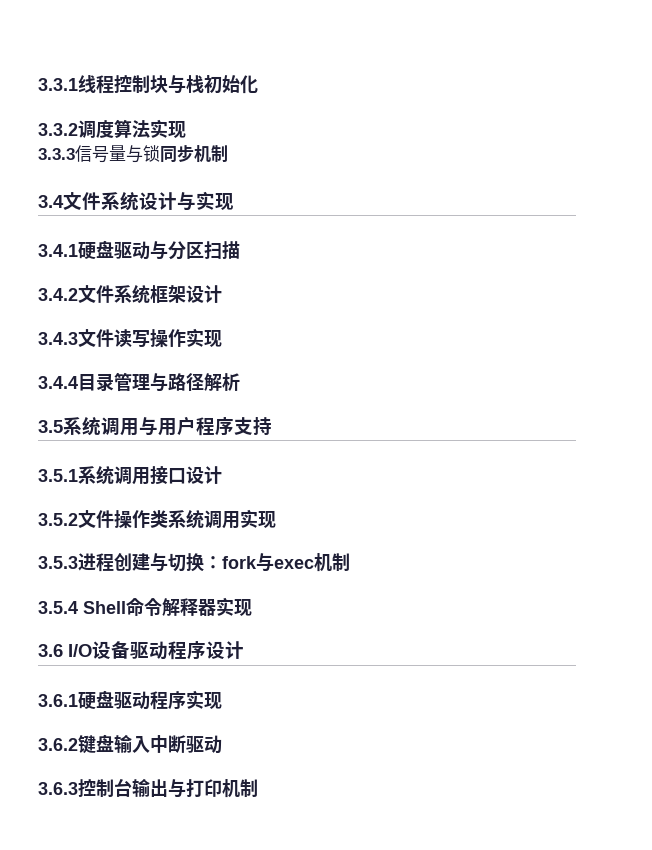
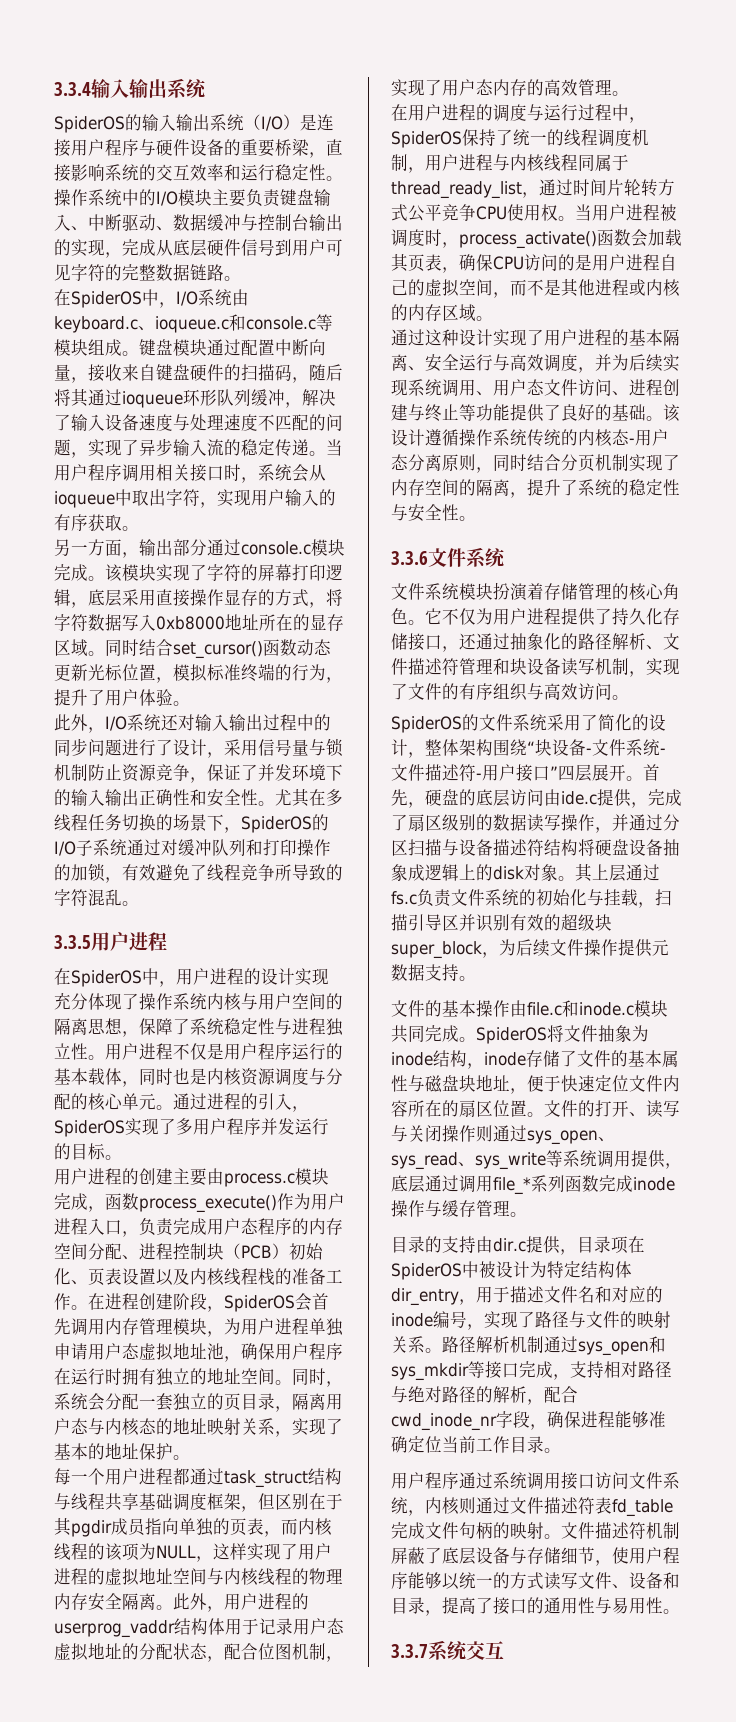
- 3.3.1线程控制块与栈初始化
- 3.3.2调度算法实现
- 3.3.3信号量与锁同步机制
- 3.4文件系统设计与实现
- 3.4.1硬盘驱动与分区扫描
- 3.4.2文件系统框架设计
- 3.4.3文件读写操作实现
- 3.4.4目录管理与路径解析
- 3.5系统调用与用户程序支持
- 3.5.1系统调用接口设计
- 3.5.2文件操作类系统调用实现
- 3.5.3进程创建与切换：fork与exec机制
- 3.5.4 Shell命令解释器实现
- 3.6 I/O设备驱动程序设计
- 3.6.1硬盘驱动程序实现
- 3.6.2键盘输入中断驱动
- 3.6.3控制台输出与打印机制
+ 3.3.4输入输出系统
+ SpiderOS的输入输出系统（I/O）是连接用户程序与硬件设备的重要桥梁，直接影响系统的交互效率和运行稳定性。操作系统中的I/O模块主要负责键盘输入、中断驱动、数据缓冲与控制台输出的实现，完成从底层硬件信号到用户可见字符的完整数据链路。
+ 在SpiderOS中，I/O系统由keyboard.c、ioqueue.c和console.c等模块组成。键盘模块通过配置中断向量，接收来自键盘硬件的扫描码，随后将其通过ioqueue环形队列缓冲，解决了输入设备速度与处理速度不匹配的问题，实现了异步输入流的稳定传递。当用户程序调用相关接口时，系统会从ioqueue中取出字符，实现用户输入的有序获取。
+ 另一方面，输出部分通过console.c模块完成。该模块实现了字符的屏幕打印逻辑，底层采用直接操作显存的方式，将字符数据写入0xb8000地址所在的显存区域。同时结合set_cursor()函数动态更新光标位置，模拟标准终端的行为，提升了用户体验。
+ 此外，I/O系统还对输入输出过程中的同步问题进行了设计，采用信号量与锁机制防止资源竞争，保证了并发环境下的输入输出正确性和安全性。尤其在多线程任务切换的场景下，SpiderOS的I/O子系统通过对缓冲队列和打印操作的加锁，有效避免了线程竞争所导致的字符混乱。
+ 3.3.5用户进程
+ 在SpiderOS中，用户进程的设计实现充分体现了操作系统内核与用户空间的隔离思想，保障了系统稳定性与进程独立性。用户进程不仅是用户程序运行的基本载体，同时也是内核资源调度与分配的核心单元。通过进程的引入，SpiderOS实现了多用户程序并发运行的目标。
+ 用户进程的创建主要由process.c模块完成，函数process_execute()作为用户进程入口，负责完成用户态程序的内存空间分配、进程控制块（PCB）初始化、页表设置以及内核线程栈的准备工作。在进程创建阶段，SpiderOS会首先调用内存管理模块，为用户进程单独申请用户态虚拟地址池，确保用户程序在运行时拥有独立的地址空间。同时，系统会分配一套独立的页目录，隔离用户态与内核态的地址映射关系，实现了基本的地址保护。
+ 每一个用户进程都通过task_struct结构与线程共享基础调度框架，但区别在于其pgdir成员指向单独的页表，而内核线程的该项为NULL，这样实现了用户进程的虚拟地址空间与内核线程的物理内存安全隔离。此外，用户进程的userprog_vaddr结构体用于记录用户态虚拟地址的分配状态，配合位图机制，实现了用户态内存的高效管理。
+ 在用户进程的调度与运行过程中，SpiderOS保持了统一的线程调度机制，用户进程与内核线程同属于thread_ready_list，通过时间片轮转方式公平竞争CPU使用权。当用户进程被调度时，process_activate()函数会加载其页表，确保CPU访问的是用户进程自己的虚拟空间，而不是其他进程或内核的内存区域。
+ 通过这种设计实现了用户进程的基本隔离、安全运行与高效调度，并为后续实现系统调用、用户态文件访问、进程创建与终止等功能提供了良好的基础。该设计遵循操作系统传统的内核态-用户态分离原则，同时结合分页机制实现了内存空间的隔离，提升了系统的稳定性与安全性。
+ 3.3.6文件系统
+ 文件系统模块扮演着存储管理的核心角色。它不仅为用户进程提供了持久化存储接口，还通过抽象化的路径解析、文件描述符管理和块设备读写机制，实现了文件的有序组织与高效访问。
+ SpiderOS的文件系统采用了简化的设计，整体架构围绕“块设备-文件系统-文件描述符-用户接口”四层展开。首先，硬盘的底层访问由ide.c提供，完成了扇区级别的数据读写操作，并通过分区扫描与设备描述符结构将硬盘设备抽象成逻辑上的disk对象。其上层通过fs.c负责文件系统的初始化与挂载，扫描引导区并识别有效的超级块super_block，为后续文件操作提供元数据支持。
+ 文件的基本操作由file.c和inode.c模块共同完成。SpiderOS将文件抽象为inode结构，inode存储了文件的基本属性与磁盘块地址，便于快速定位文件内容所在的扇区位置。文件的打开、读写与关闭操作则通过sys_open、sys_read、sys_write等系统调用提供，底层通过调用file_*系列函数完成inode操作与缓存管理。
+ 目录的支持由dir.c提供，目录项在SpiderOS中被设计为特定结构体dir_entry，用于描述文件名和对应的inode编号，实现了路径与文件的映射关系。路径解析机制通过sys_open和sys_mkdir等接口完成，支持相对路径与绝对路径的解析，配合cwd_inode_nr字段，确保进程能够准确定位当前工作目录。
+ 用户程序通过系统调用接口访问文件系统，内核则通过文件描述符表fd_table完成文件句柄的映射。文件描述符机制屏蔽了底层设备与存储细节，使用户程序能够以统一的方式读写文件、设备和目录，提高了接口的通用性与易用性。
+ 3.3.7系统交互

